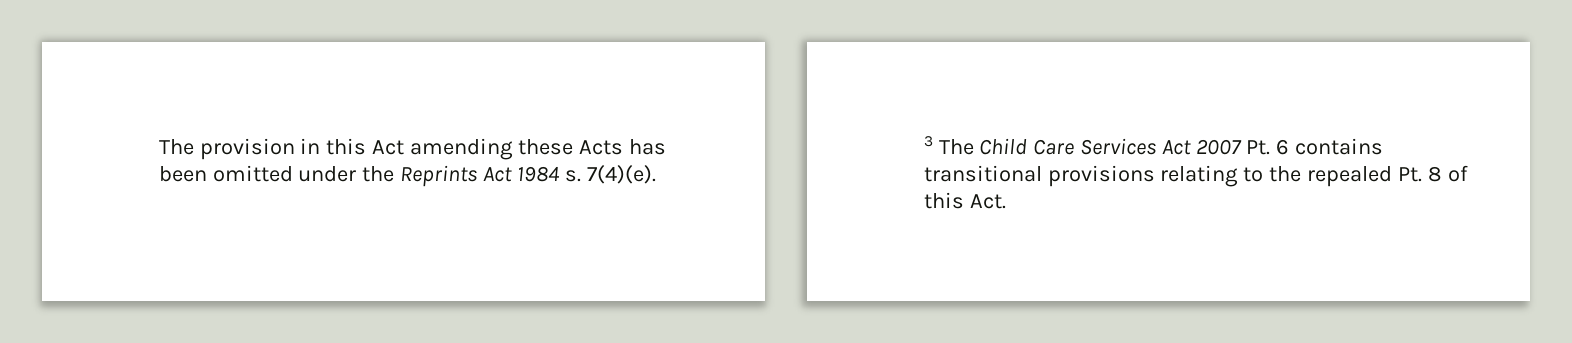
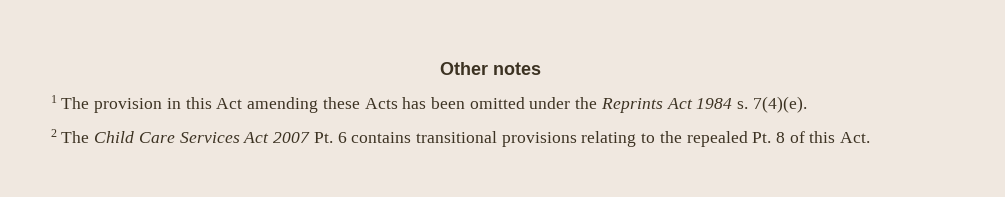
- The provision in this Act amending these Acts has been omitted under the Reprints Act 1984 s.
+ Other notes
+ 1 The provision in this Act amending these Acts has been omitted under the Reprints Act 1984 s.
- 3 The Child Care Services Act 2007 Pt. 6 contains transitional provisions relating to the repealed Pt. 8 of this Act.
+ 2 The Child Care Services Act 2007 Pt. 6 contains transitional provisions relating to the repealed Pt. 8 of this Act.

